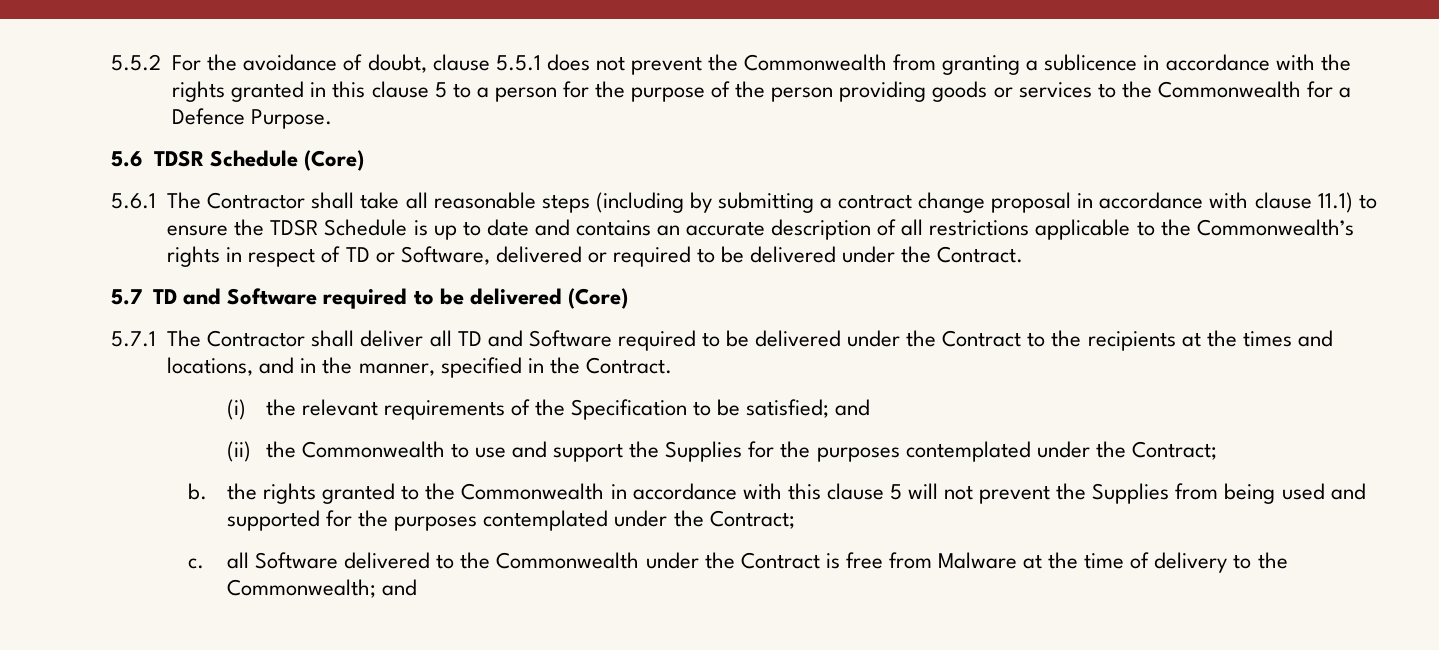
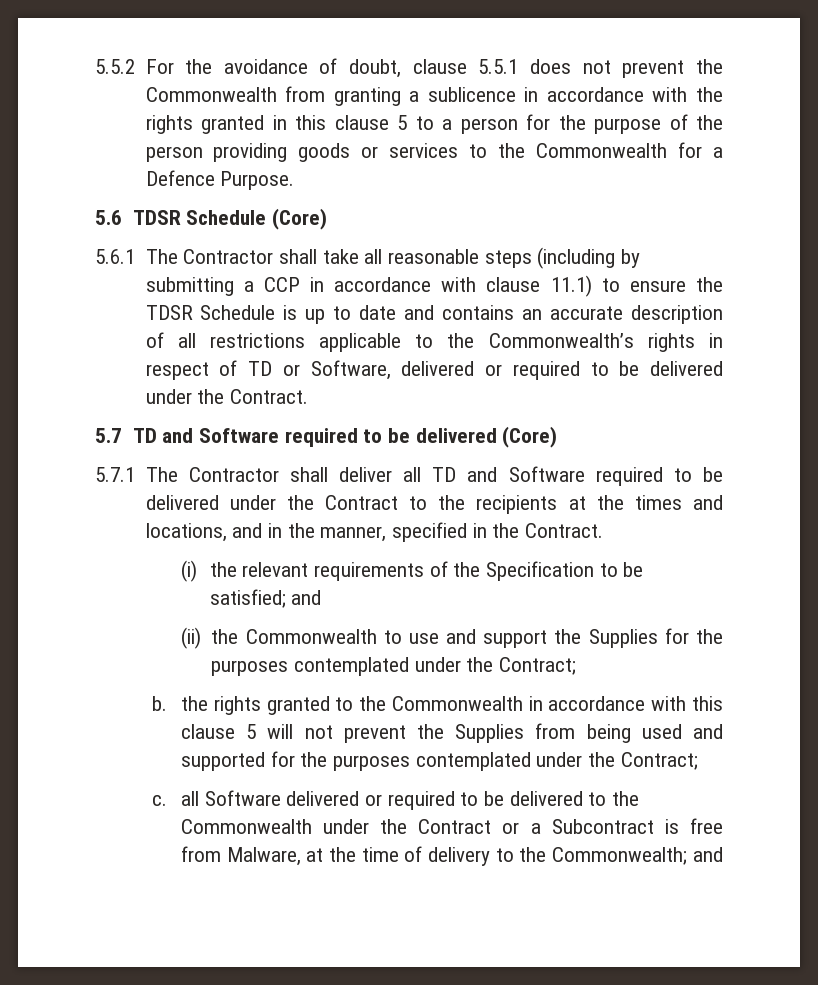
- 5.6.1 The Contractor shall take all reasonable steps (including by submitting a contract change proposal in accordance with clause 11.1) to ensure the TDSR Schedule is up to date and contains an accurate description of all restrictions applicable to the Commonwealth’s rights in respect of TD or Software, delivered or required to be delivered under the Contract.
+ 5.6.1 The Contractor shall take all reasonable steps (including by submitting a CCP in accordance with clause 11.1) to ensure the TDSR Schedule is up to date and contains an accurate description of all restrictions applicable to the Commonwealth’s rights in respect of TD or Software, delivered or required to be delivered under the Contract.
- c. all Software delivered to the Commonwealth under the Contract is free from Malware at the time of delivery to the Commonwealth; and
+ c. all Software delivered or required to be delivered to the Commonwealth under the Contract or a Subcontract is free from Malware, at the time of delivery to the Commonwealth; and

